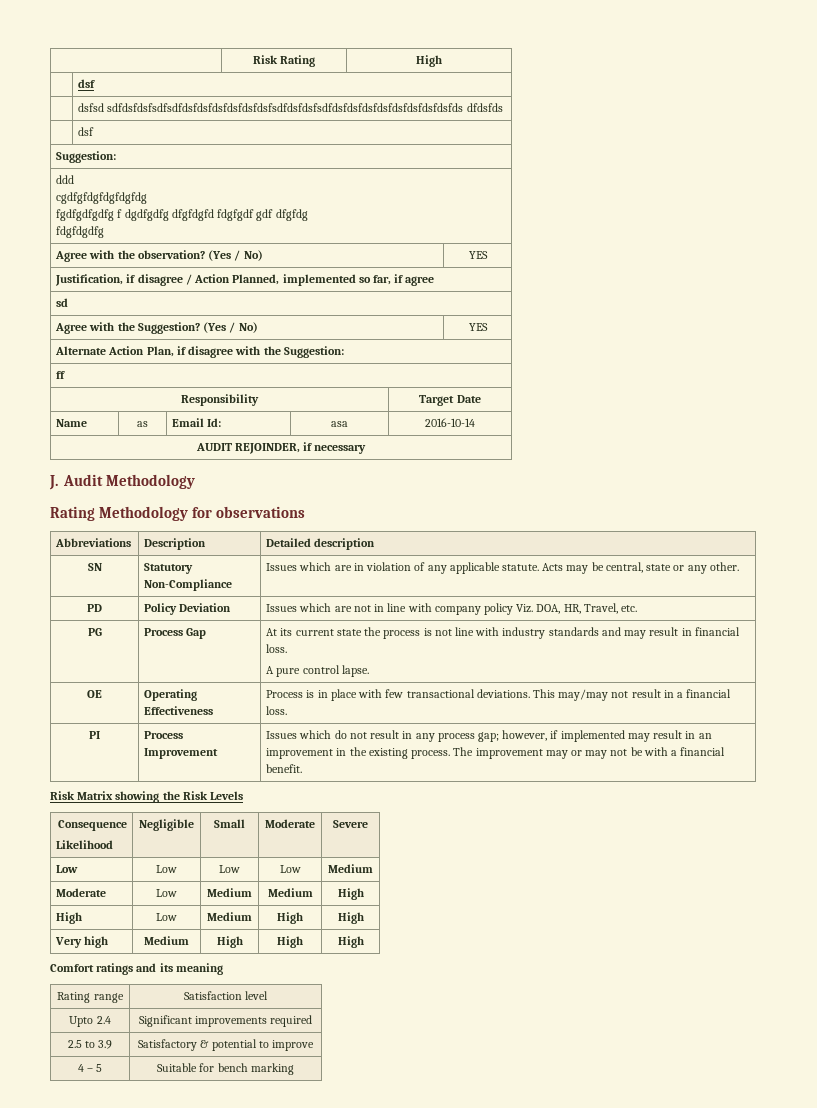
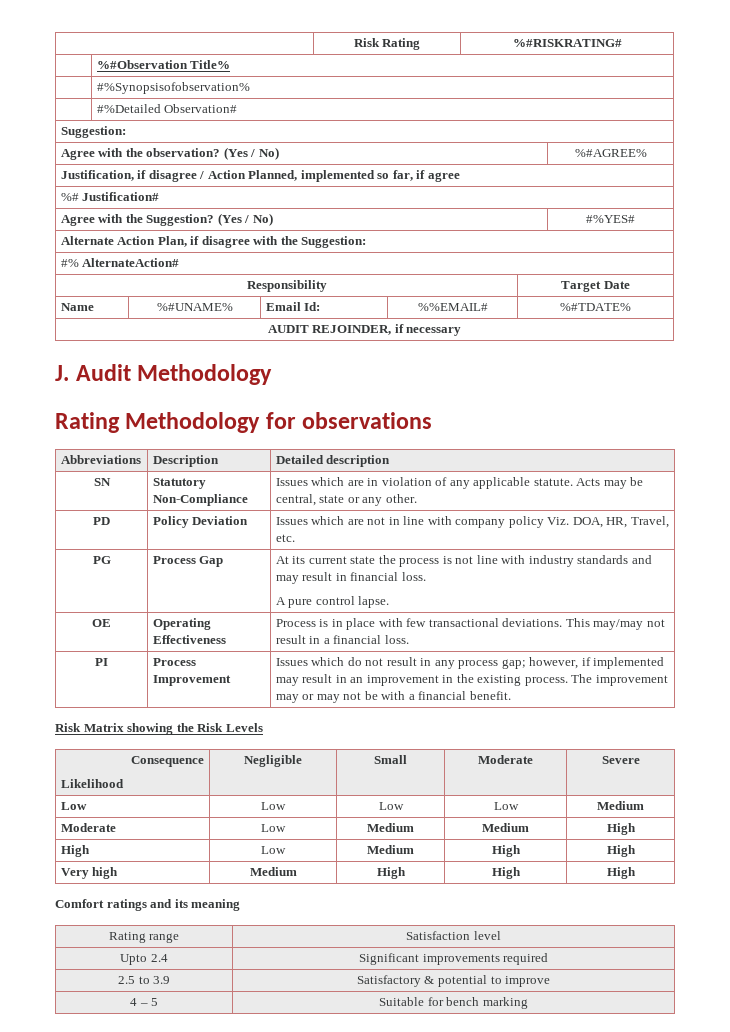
- | Risk Rating | High
- | dsf
- | dsfsd sdfdsfdsfsdfsdfdsfdsfdsfdsfdsfdsfsdfdsfdsfsdfdsfdsfdsfdsfdsfdsfdsfdsfds dfdsfds
- | dsf
+ | Risk Rating | %#RISKRATING#
+ | %#Observation Title%
+ | #%Synopsisofobservation%
+ | #%Detailed Observation#
  Suggestion:
- ddd
- cgdfgfdgfdgfdgfdg
- fgdfgdfgdfg f dgdfgdfg dfgfdgfd fdgfgdf gdf dfgfdg
- fdgfdgdfg
- Agree with the observation? (Yes / No) | YES
+ Agree with the observation? (Yes / No) | %#AGREE%
- sd
+ %# Justification#
- Agree with the Suggestion? (Yes / No) | YES
+ Agree with the Suggestion? (Yes / No) | #%YES#
- ff
+ #% AlternateAction#
- Name | as | Email Id: | asa | 2016-10-14
+ Name | %#UNAME% | Email Id: | %%EMAIL# | %#TDATE%

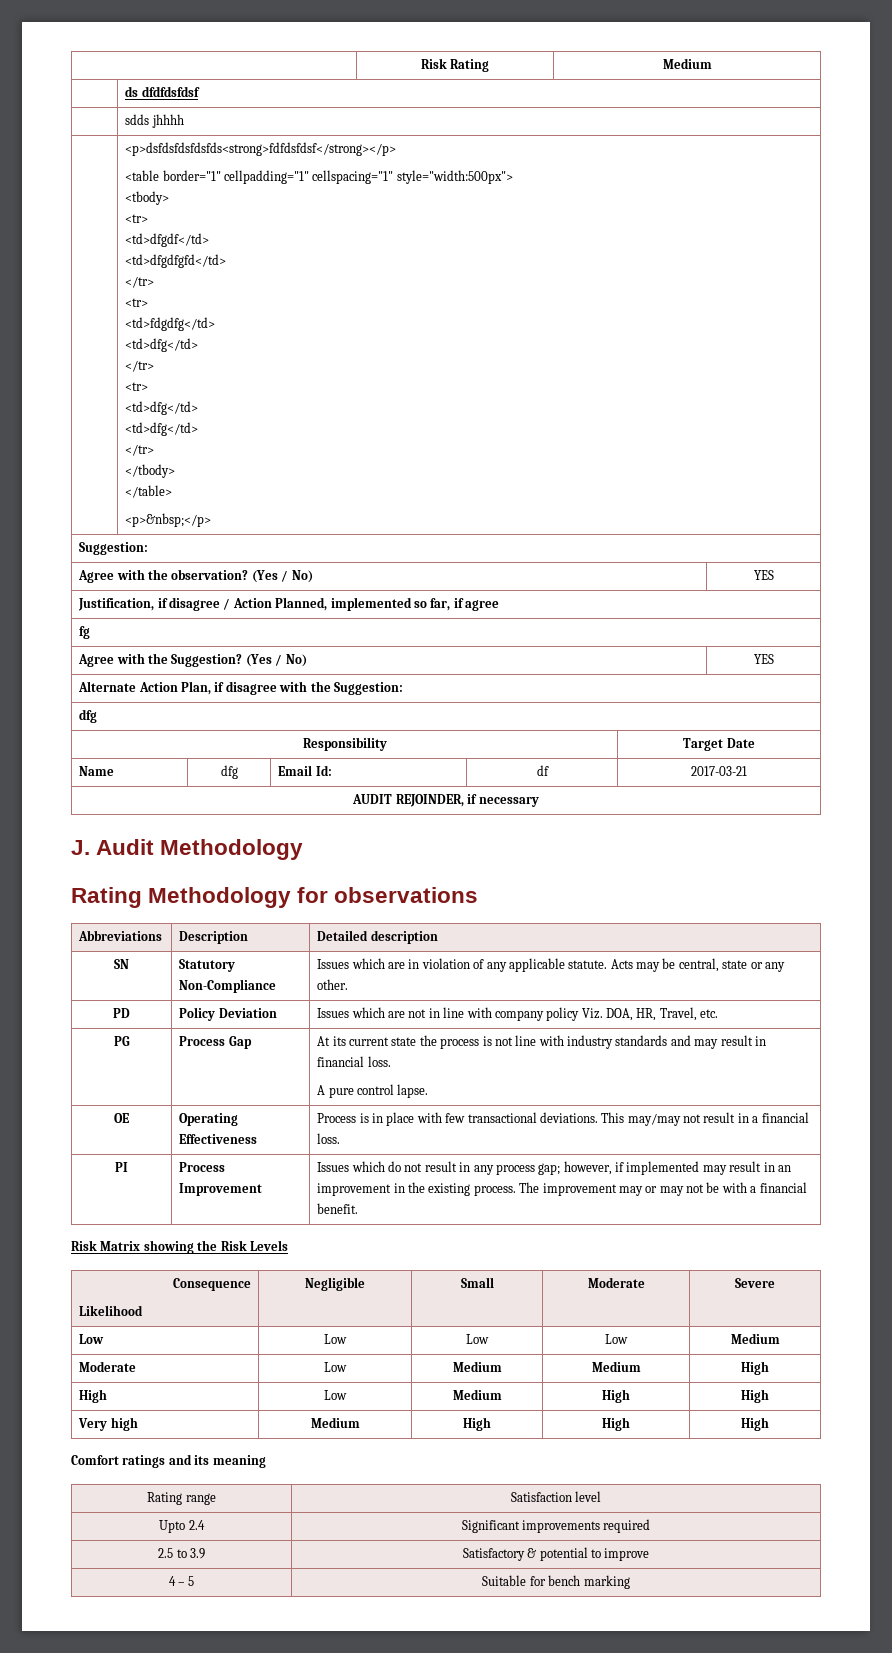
- | Risk Rating | %#RISKRATING#
- | %#Observation Title%
- | #%Synopsisofobservation%
- | #%Detailed Observation#
+ | Risk Rating | Medium
+ | ds dfdfdsfdsf
+ | sdds jhhhh
+ | <p>dsfdsfdsfdsfds<strong>fdfdsfdsf</strong></p>
+ <table border="1" cellpadding="1" cellspacing="1" style="width:500px">
+ <tbody>
+ <tr>
+ <td>dfgdf</td>
+ <td>dfgdfgfd</td>
+ </tr>
+ <tr>
+ <td>fdgdfg</td>
+ <td>dfg</td>
+ </tr>
+ <tr>
+ <td>dfg</td>
+ <td>dfg</td>
+ </tr>
+ </tbody>
+ </table>
+ <p>&nbsp;</p>
- Agree with the observation? (Yes / No) | %#AGREE%
+ Agree with the observation? (Yes / No) | YES
- %# Justification#
+ fg
- Agree with the Suggestion? (Yes / No) | #%YES#
+ Agree with the Suggestion? (Yes / No) | YES
  Alternate Action Plan, if disagree with the Suggestion:
- #% AlternateAction#
+ dfg
- Name | %#UNAME% | Email Id: | %%EMAIL# | %#TDATE%
+ Name | dfg | Email Id: | df | 2017-03-21

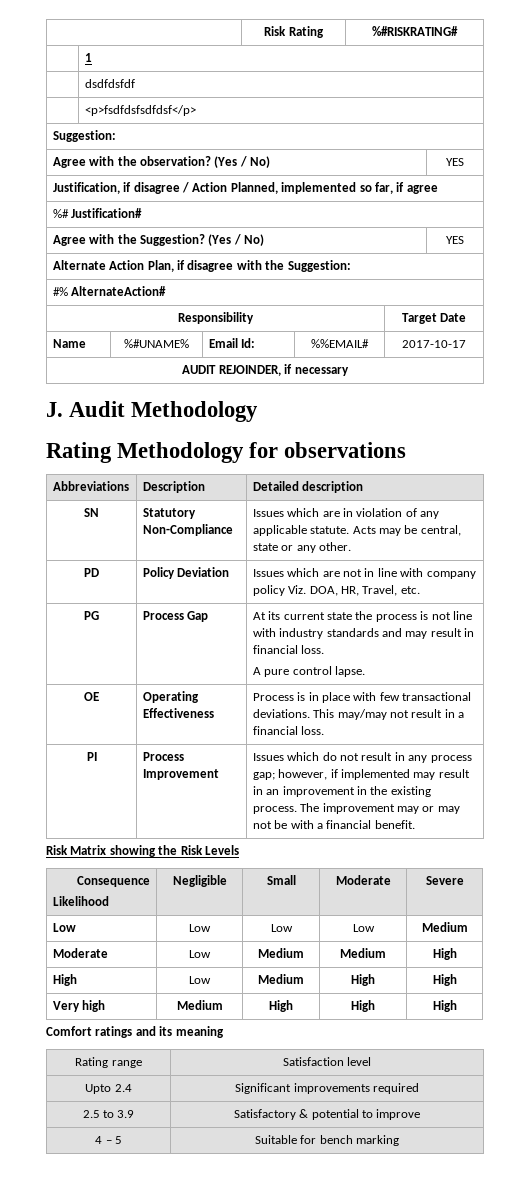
- | Risk Rating | Medium
- | ds dfdfdsfdsf
- | sdds jhhhh
- | <p>dsfdsfdsfdsfds<strong>fdfdsfdsf</strong></p>
- <table border="1" cellpadding="1" cellspacing="1" style="width:500px">
- <tbody>
- <tr>
- <td>dfgdf</td>
- <td>dfgdfgfd</td>
- </tr>
- <tr>
- <td>fdgdfg</td>
- <td>dfg</td>
- </tr>
- <tr>
- <td>dfg</td>
- <td>dfg</td>
- </tr>
- </tbody>
- </table>
- <p>&nbsp;</p>
+ | Risk Rating | %#RISKRATING#
+ | 1
+ | dsdfdsfdf
+ | <p>fsdfdsfsdfdsf</p>
- fg
+ %# Justification#
  Alternate Action Plan, if disagree with the Suggestion:
- dfg
+ #% AlternateAction#
- Name | dfg | Email Id: | df | 2017-03-21
+ Name | %#UNAME% | Email Id: | %%EMAIL# | 2017-10-17

